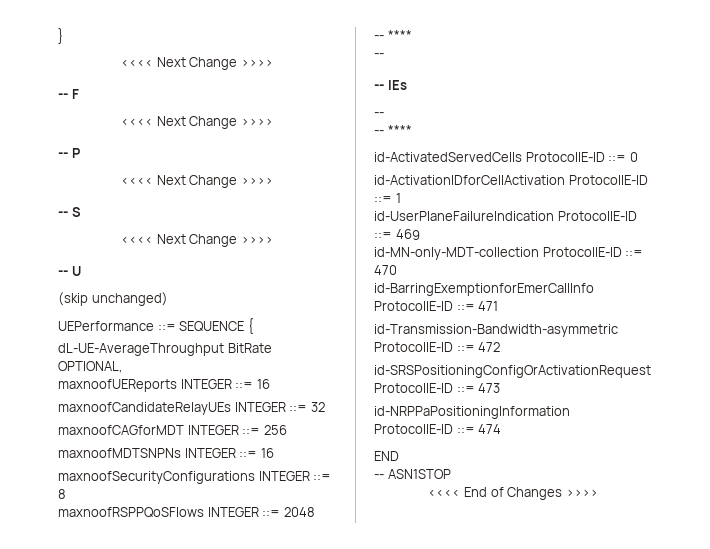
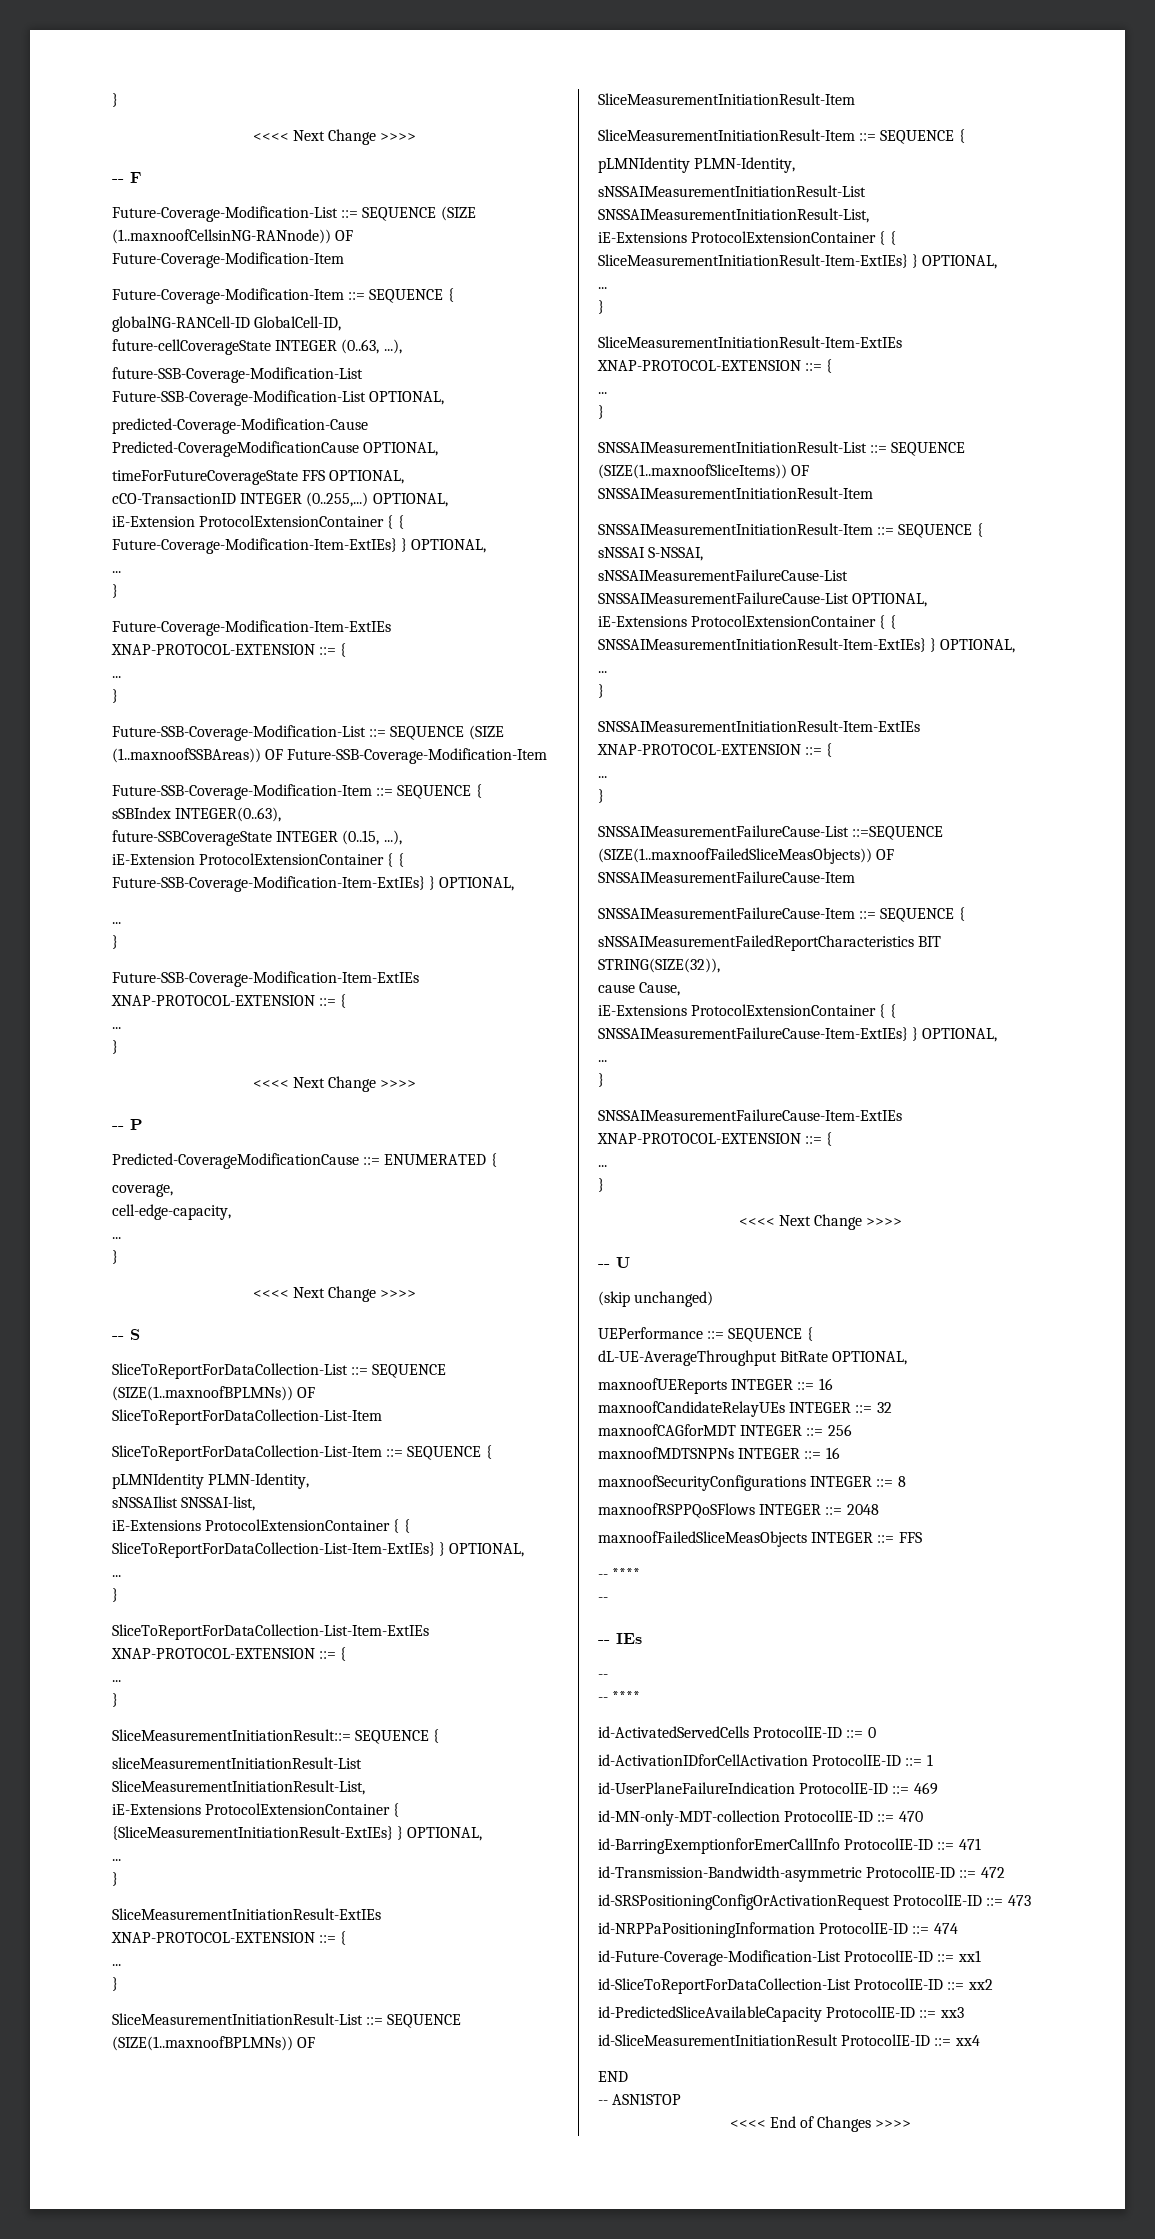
+ Future-Coverage-Modification-List ::= SEQUENCE (SIZE (1..maxnoofCellsinNG-RANnode)) OF Future-Coverage-Modification-Item
+ Future-Coverage-Modification-Item ::= SEQUENCE {
+ globalNG-RANCell-ID GlobalCell-ID,
+ future-cellCoverageState INTEGER (0..63, ...),
+ future-SSB-Coverage-Modification-List Future-SSB-Coverage-Modification-List OPTIONAL,
+ predicted-Coverage-Modification-Cause Predicted-CoverageModificationCause OPTIONAL,
+ timeForFutureCoverageState FFS OPTIONAL,
+ cCO-TransactionID INTEGER (0..255,...) OPTIONAL,
+ iE-Extension ProtocolExtensionContainer { { Future-Coverage-Modification-Item-ExtIEs} } OPTIONAL,
+ ...
+ }
+ Future-Coverage-Modification-Item-ExtIEs XNAP-PROTOCOL-EXTENSION ::= {
+ ...
+ }
+ Future-SSB-Coverage-Modification-List ::= SEQUENCE (SIZE (1..maxnoofSSBAreas)) OF Future-SSB-Coverage-Modification-Item
+ Future-SSB-Coverage-Modification-Item ::= SEQUENCE {
+ sSBIndex INTEGER(0..63),
+ future-SSBCoverageState INTEGER (0..15, ...),
+ iE-Extension ProtocolExtensionContainer { { Future-SSB-Coverage-Modification-Item-ExtIEs} } OPTIONAL,
+ ...
+ }
+ Future-SSB-Coverage-Modification-Item-ExtIEs XNAP-PROTOCOL-EXTENSION ::= {
+ ...
+ }
+ Predicted-CoverageModificationCause ::= ENUMERATED {
+ coverage,
+ cell-edge-capacity,
+ ...
+ }
+ SliceToReportForDataCollection-List ::= SEQUENCE (SIZE(1..maxnoofBPLMNs)) OF SliceToReportForDataCollection-List-Item
+ SliceToReportForDataCollection-List-Item ::= SEQUENCE {
+ pLMNIdentity PLMN-Identity,
+ sNSSAIlist SNSSAI-list,
+ iE-Extensions ProtocolExtensionContainer { { SliceToReportForDataCollection-List-Item-ExtIEs} } OPTIONAL,
+ ...
+ }
+ SliceToReportForDataCollection-List-Item-ExtIEs XNAP-PROTOCOL-EXTENSION ::= {
+ ...
+ }
+ SliceMeasurementInitiationResult::= SEQUENCE {
+ sliceMeasurementInitiationResult-List SliceMeasurementInitiationResult-List,
+ iE-Extensions ProtocolExtensionContainer { {SliceMeasurementInitiationResult-ExtIEs} } OPTIONAL,
+ ...
+ }
+ SliceMeasurementInitiationResult-ExtIEs XNAP-PROTOCOL-EXTENSION ::= {
+ ...
+ }
+ SliceMeasurementInitiationResult-List ::= SEQUENCE (SIZE(1..maxnoofBPLMNs)) OF SliceMeasurementInitiationResult-Item
+ SliceMeasurementInitiationResult-Item ::= SEQUENCE {
+ pLMNIdentity PLMN-Identity,
+ sNSSAIMeasurementInitiationResult-List SNSSAIMeasurementInitiationResult-List,
+ iE-Extensions ProtocolExtensionContainer { { SliceMeasurementInitiationResult-Item-ExtIEs} } OPTIONAL,
+ ...
+ }
+ SliceMeasurementInitiationResult-Item-ExtIEs XNAP-PROTOCOL-EXTENSION ::= {
+ ...
+ }
+ SNSSAIMeasurementInitiationResult-List ::= SEQUENCE (SIZE(1..maxnoofSliceItems)) OF SNSSAIMeasurementInitiationResult-Item
+ SNSSAIMeasurementInitiationResult-Item ::= SEQUENCE {
+ sNSSAI S-NSSAI,
+ sNSSAIMeasurementFailureCause-List SNSSAIMeasurementFailureCause-List OPTIONAL,
+ iE-Extensions ProtocolExtensionContainer { { SNSSAIMeasurementInitiationResult-Item-ExtIEs} } OPTIONAL,
+ ...
+ }
+ SNSSAIMeasurementInitiationResult-Item-ExtIEs XNAP-PROTOCOL-EXTENSION ::= {
+ ...
+ }
+ SNSSAIMeasurementFailureCause-List ::=SEQUENCE (SIZE(1..maxnoofFailedSliceMeasObjects)) OF SNSSAIMeasurementFailureCause-Item
+ SNSSAIMeasurementFailureCause-Item ::= SEQUENCE {
+ sNSSAIMeasurementFailedReportCharacteristics BIT STRING(SIZE(32)),
+ cause Cause,
+ iE-Extensions ProtocolExtensionContainer { { SNSSAIMeasurementFailureCause-Item-ExtIEs} } OPTIONAL,
+ ...
+ }
+ SNSSAIMeasurementFailureCause-Item-ExtIEs XNAP-PROTOCOL-EXTENSION ::= {
+ ...
+ }
+ maxnoofFailedSliceMeasObjects INTEGER ::= FFS
+ id-Future-Coverage-Modification-List ProtocolIE-ID ::= xx1
+ id-SliceToReportForDataCollection-List ProtocolIE-ID ::= xx2
+ id-PredictedSliceAvailableCapacity ProtocolIE-ID ::= xx3
+ id-SliceMeasurementInitiationResult ProtocolIE-ID ::= xx4

